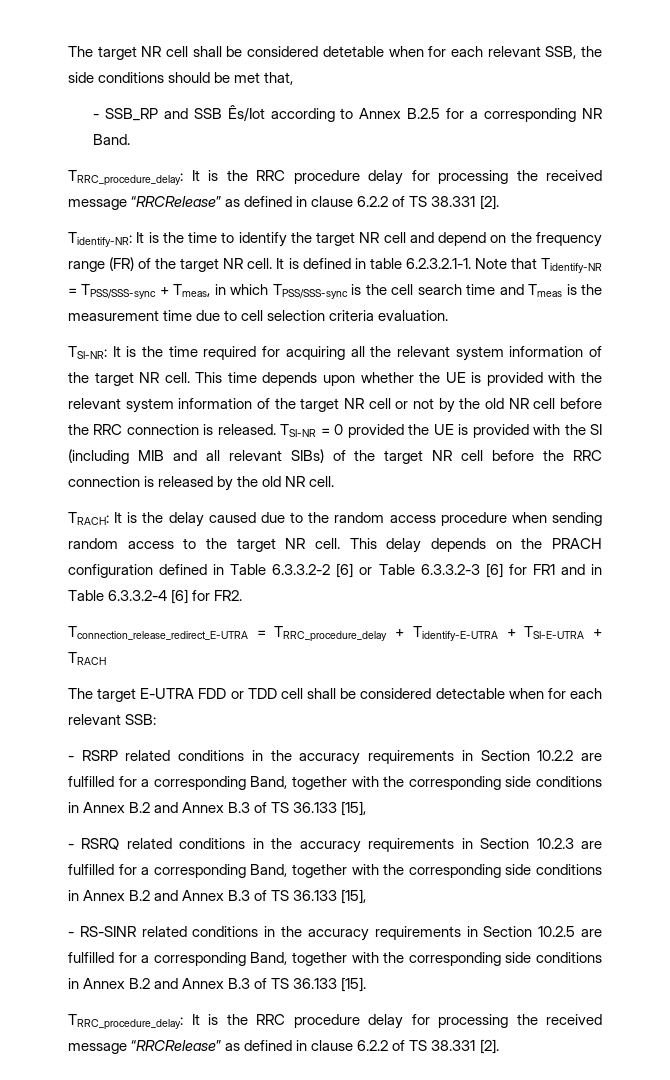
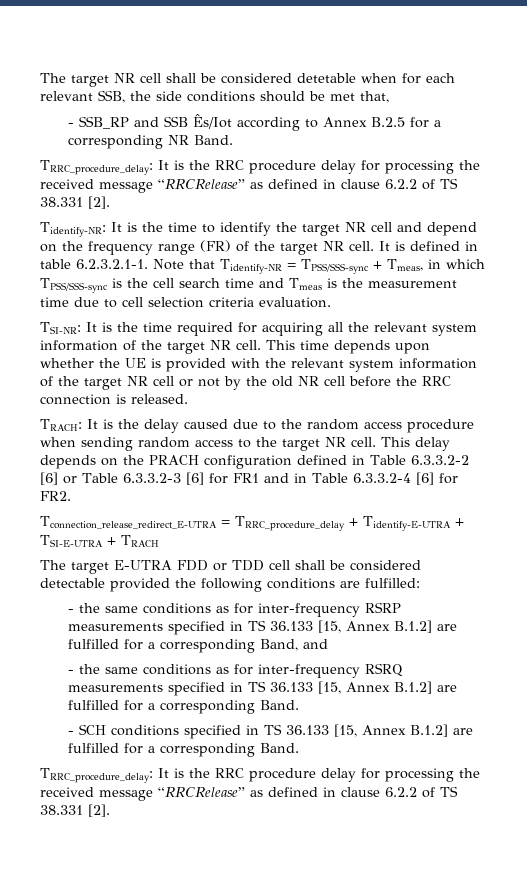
- TSI-NR = 0 provided the UE is provided with the SI (including MIB and all relevant SIBs) of the target NR cell before the RRC connection is released by the old NR cell.
- The target E-UTRA FDD or TDD cell shall be considered detectable when for each relevant SSB:
- - RSRP related conditions in the accuracy requirements in Section 10.2.2 are fulfilled for a corresponding Band, together with the corresponding side conditions in Annex B.2 and Annex B.3 of TS 36.133 [15],
- - RSRQ related conditions in the accuracy requirements in Section 10.2.3 are fulfilled for a corresponding Band, together with the corresponding side conditions in Annex B.2 and Annex B.3 of TS 36.133 [15],
- - RS-SINR related conditions in the accuracy requirements in Section 10.2.5 are fulfilled for a corresponding Band, together with the corresponding side conditions in Annex B.2 and Annex B.3 of TS 36.133 [15].
+ The target E-UTRA FDD or TDD cell shall be considered detectable provided the following conditions are fulfilled:
+ - the same conditions as for inter-frequency RSRP measurements specified in TS 36.133 [15, Annex B.1.2] are fulfilled for a corresponding Band, and
+ - the same conditions as for inter-frequency RSRQ measurements specified in TS 36.133 [15, Annex B.1.2] are fulfilled for a corresponding Band.
+ - SCH conditions specified in TS 36.133 [15, Annex B.1.2] are fulfilled for a corresponding Band.

